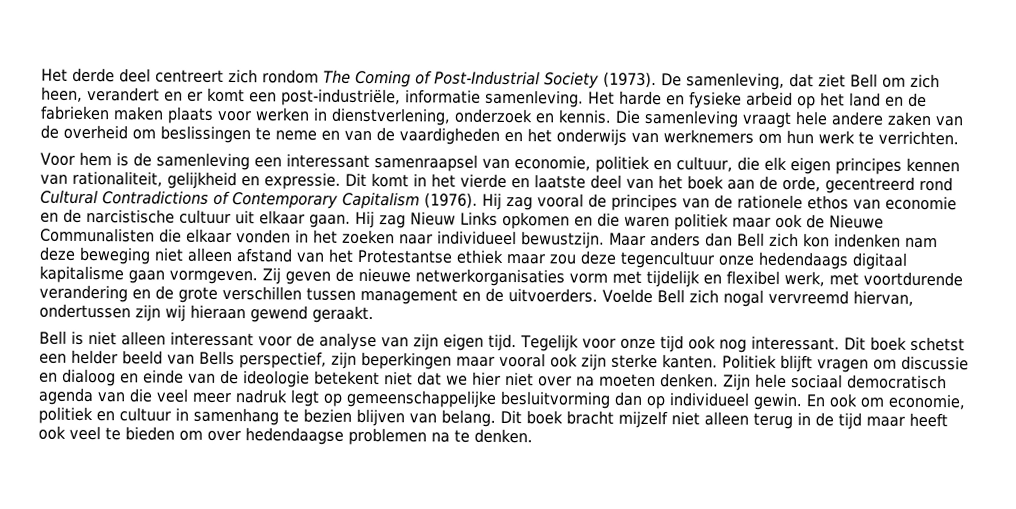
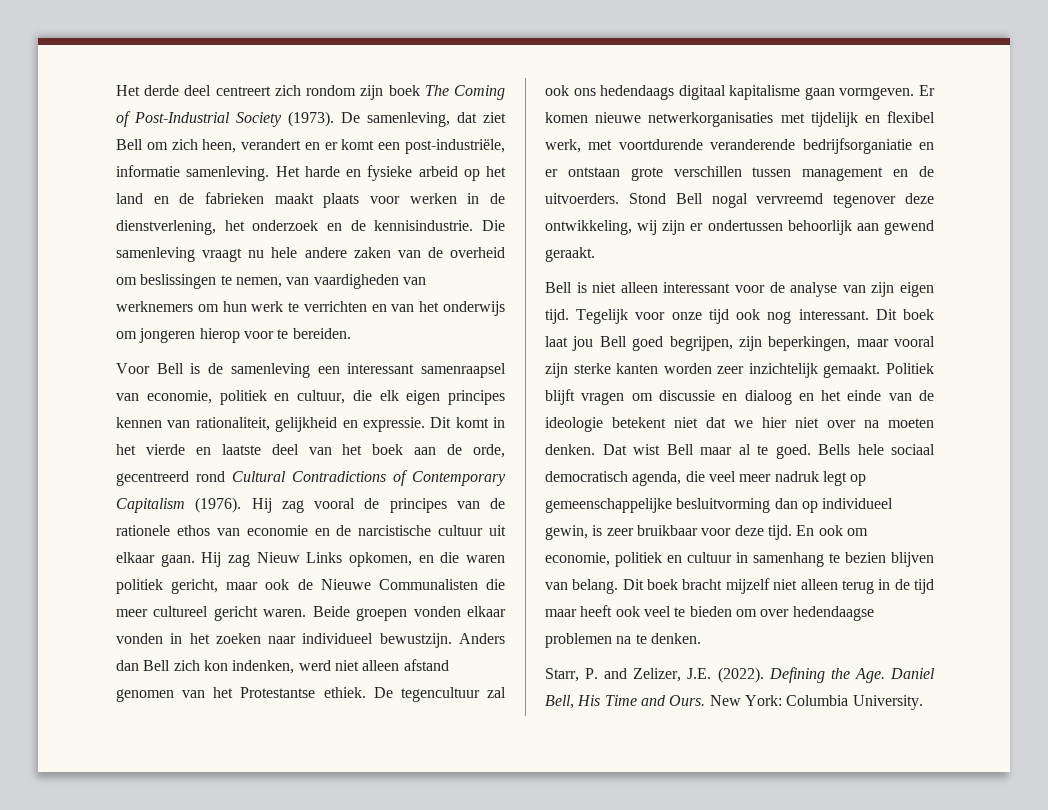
- Het derde deel centreert zich rondom The Coming of Post-Industrial Society (1973).
+ Het derde deel centreert zich rondom zijn boek The Coming of Post-Industrial Society (1973).
- Het harde en fysieke arbeid op het land en de fabrieken maken plaats voor werken in dienstverlening, onderzoek en kennis.
+ Het harde en fysieke arbeid op het land en de fabrieken maakt plaats voor werken in de dienstverlening, het onderzoek en de kennisindustrie.
- Die samenleving vraagt hele andere zaken van de overheid om beslissingen te neme en van de vaardigheden en het onderwijs van werknemers om hun werk te verrichten.
+ Die samenleving vraagt nu hele andere zaken van de overheid om beslissingen te nemen, van vaardigheden van werknemers om hun werk te verrichten en van het onderwijs om jongeren hierop voor te bereiden.
- Voor hem is de samenleving een interessant samenraapsel van economie, politiek en cultuur, die elk eigen principes kennen van rationaliteit, gelijkheid en expressie.
+ Voor Bell is de samenleving een interessant samenraapsel van economie, politiek en cultuur, die elk eigen principes kennen van rationaliteit, gelijkheid en expressie.
- Hij zag Nieuw Links opkomen en die waren politiek maar ook de Nieuwe Communalisten die elkaar vonden in het zoeken naar individueel bewustzijn.
+ Hij zag Nieuw Links opkomen, en die waren politiek gericht, maar ook de Nieuwe Communalisten die meer cultureel gericht waren. Beide groepen vonden elkaar vonden in het zoeken naar individueel bewustzijn.
- Maar anders dan Bell zich kon indenken nam deze beweging niet alleen afstand van het Protestantse ethiek maar zou deze tegencultuur onze hedendaags digitaal kapitalisme gaan vormgeven.
+ Anders dan Bell zich kon indenken, werd niet alleen afstand genomen van het Protestantse ethiek. De tegencultuur zal ook ons hedendaags digitaal kapitalisme gaan vormgeven.
- Zij geven de nieuwe netwerkorganisaties vorm met tijdelijk en flexibel werk, met voortdurende verandering en de grote verschillen tussen management en de uitvoerders.
+ Er komen nieuwe netwerkorganisaties met tijdelijk en flexibel werk, met voortdurende veranderende bedrijfsorganiatie en er ontstaan grote verschillen tussen management en de uitvoerders.
- Voelde Bell zich nogal vervreemd hiervan, ondertussen zijn wij hieraan gewend geraakt.
+ Stond Bell nogal vervreemd tegenover deze ontwikkeling, wij zijn er ondertussen behoorlijk aan gewend geraakt.
- Dit boek schetst een helder beeld van Bells perspectief, zijn beperkingen maar vooral ook zijn sterke kanten.
+ Dit boek laat jou Bell goed begrijpen, zijn beperkingen, maar vooral zijn sterke kanten worden zeer inzichtelijk gemaakt.
- Politiek blijft vragen om discussie en dialoog en einde van de ideologie betekent niet dat we hier niet over na moeten denken.
+ Politiek blijft vragen om discussie en dialoog en het einde van de ideologie betekent niet dat we hier niet over na moeten denken.
- Zijn hele sociaal democratisch agenda van die veel meer nadruk legt op gemeenschappelijke besluitvorming dan op individueel gewin.
+ Dat wist Bell maar al te goed. Bells hele sociaal democratisch agenda, die veel meer nadruk legt op gemeenschappelijke besluitvorming dan op individueel gewin, is zeer bruikbaar voor deze tijd.
+ Starr, P. and Zelizer, J.E. (2022). Defining the Age. Daniel Bell, His Time and Ours. New York: Columbia University.

